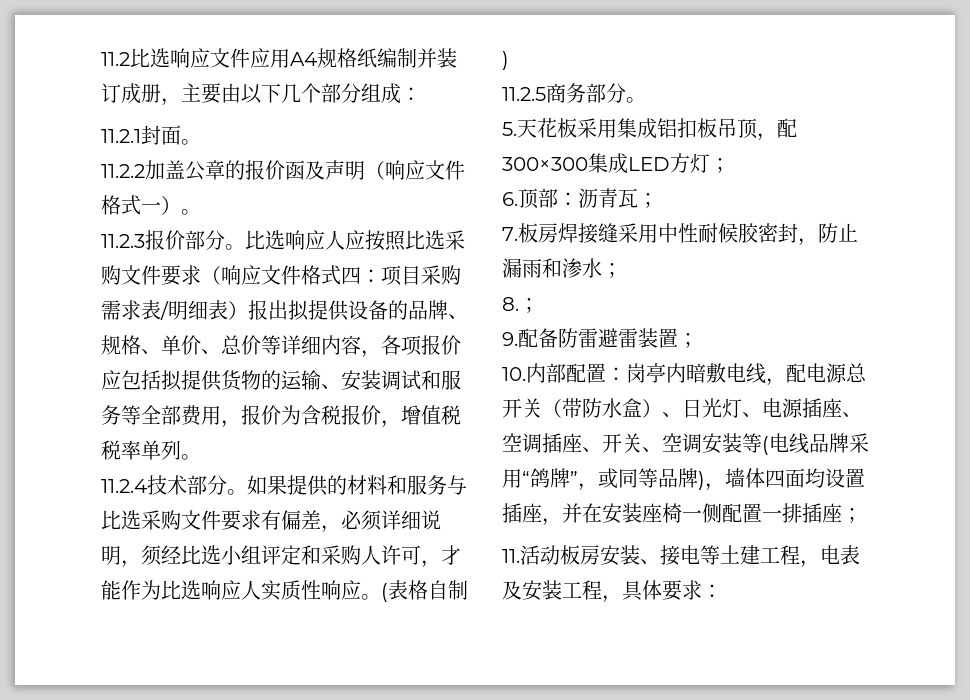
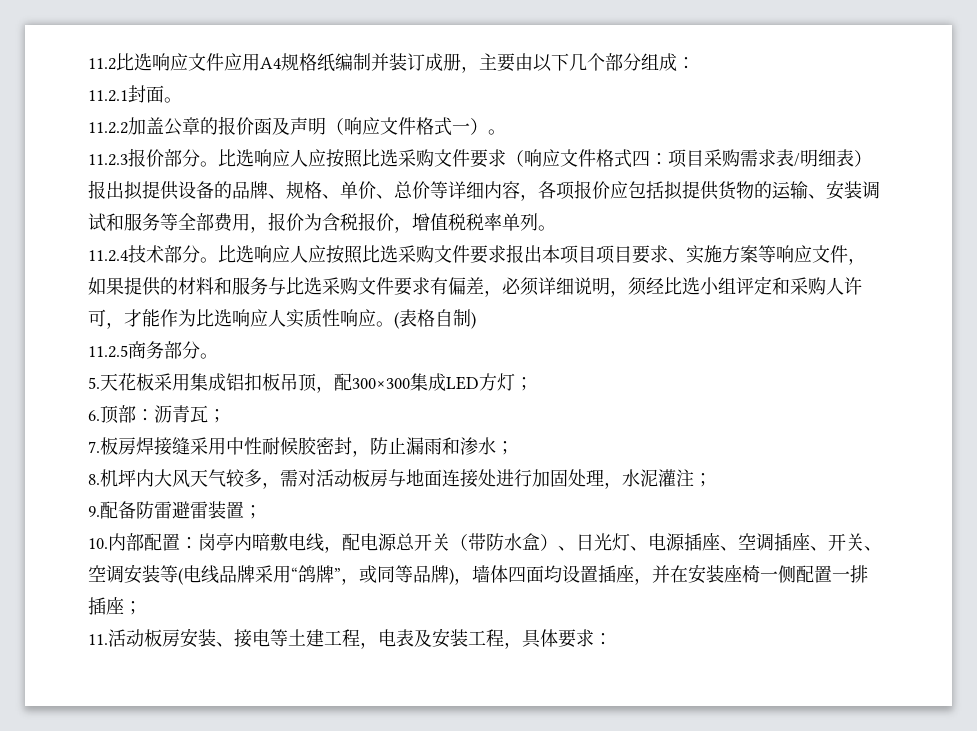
- 如果提供的材料和服务与比选采购文件要求有偏差，必须详细说明，须经比选小组评定和采购人许可，才能作为比选响应人实质性响应。
+ 比选响应人应按照比选采购文件要求报出本项目项目要求、实施方案等响应文件，如果提供的材料和服务与比选采购文件要求有偏差，必须详细说明，须经比选小组评定和采购人许可，才能作为比选响应人实质性响应。
- 8.；
+ 8.机坪内大风天气较多，需对活动板房与地面连接处进行加固处理，水泥灌注；

